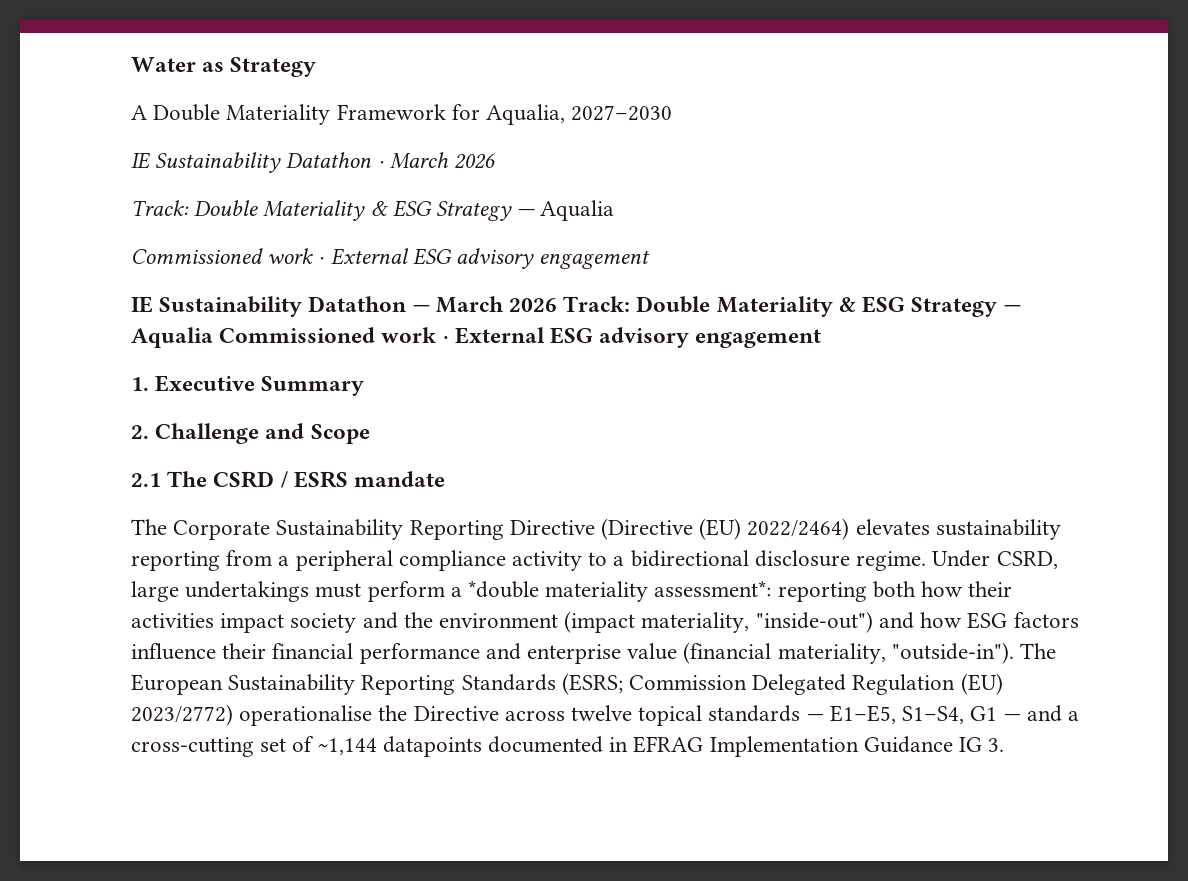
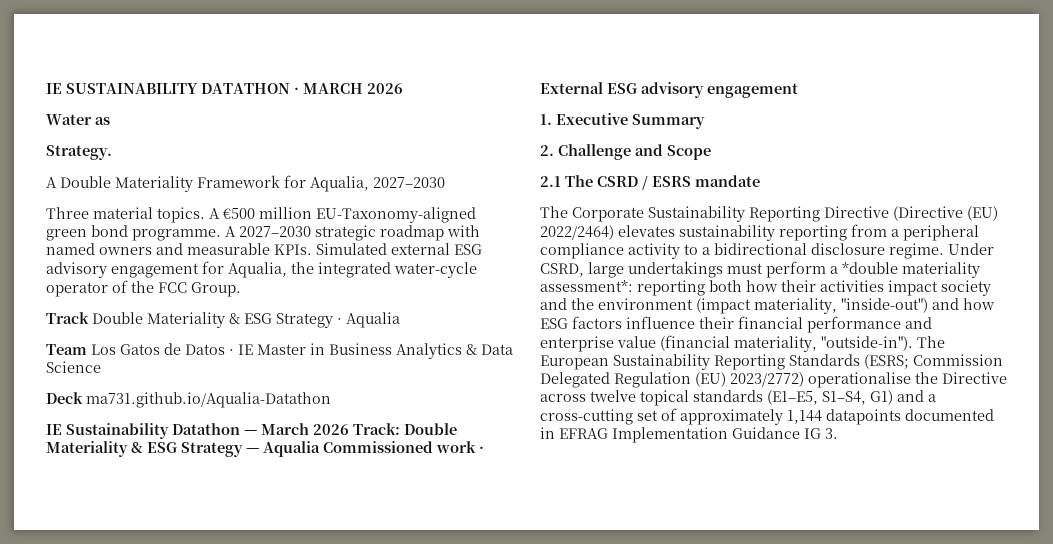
+ IE SUSTAINABILITY DATATHON · MARCH 2026
- Water as Strategy
+ Water as
+ Strategy.
- IE Sustainability Datathon · March 2026
- Track: Double Materiality & ESG Strategy — Aqualia
- Commissioned work · External ESG advisory engagement
+ Three material topics. A €500 million EU-Taxonomy-aligned green bond programme. A 2027–2030 strategic roadmap with named owners and measurable KPIs. Simulated external ESG advisory engagement for Aqualia, the integrated water-cycle operator of the FCC Group.
+ Track Double Materiality & ESG Strategy · Aqualia
+ Team Los Gatos de Datos · IE Master in Business Analytics & Data Science
+ Deck ma731.github.io/Aqualia-Datathon
- The European Sustainability Reporting Standards (ESRS; Commission Delegated Regulation (EU) 2023/2772) operationalise the Directive across twelve topical standards — E1–E5, S1–S4, G1 — and a cross-cutting set of ~1,144 datapoints documented in EFRAG Implementation Guidance IG 3.
+ The European Sustainability Reporting Standards (ESRS; Commission Delegated Regulation (EU) 2023/2772) operationalise the Directive across twelve topical standards (E1–E5, S1–S4, G1) and a cross-cutting set of approximately 1,144 datapoints documented in EFRAG Implementation Guidance IG 3.

